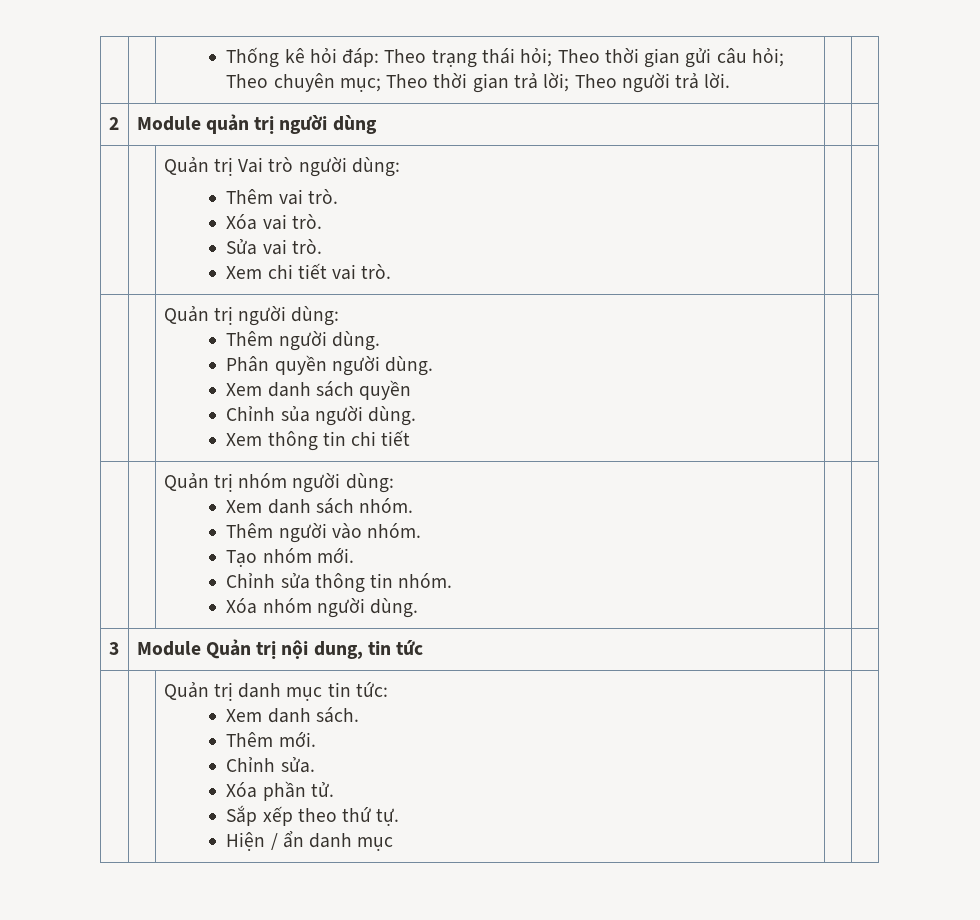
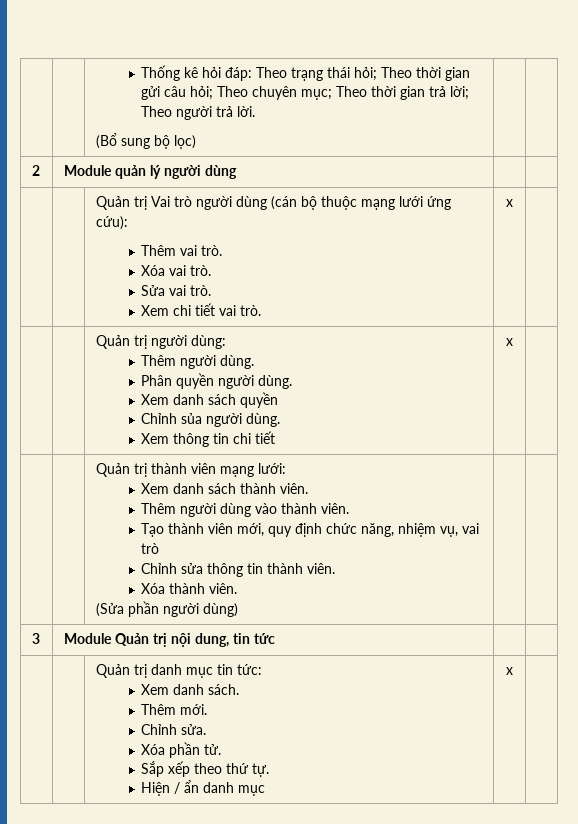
- | | Thống kê hỏi đáp: Theo trạng thái hỏi; Theo thời gian gửi câu hỏi; Theo chuyên mục; Theo thời gian trả lời; Theo người trả lời. | |
+ | | Thống kê hỏi đáp: Theo trạng thái hỏi; Theo thời gian gửi câu hỏi; Theo chuyên mục; Theo thời gian trả lời; Theo người trả lời.
+ (Bổ sung bộ lọc) | |
- 2 | Module quản trị người dùng | |
+ 2 | Module quản lý người dùng | |
- | | Quản trị Vai trò người dùng:
+ | | Quản trị Vai trò người dùng (cán bộ thuộc mạng lưới ứng cứu):
  Thêm vai trò.
  Xóa vai trò.
  Sửa vai trò.
- Xem chi tiết vai trò. | |
+ Xem chi tiết vai trò. | x |
  | | Quản trị người dùng:
  Thêm người dùng.
  Phân quyền người dùng.
  Xem danh sách quyền
  Chỉnh sủa người dùng.
- Xem thông tin chi tiết | |
- | | Quản trị nhóm người dùng:
- Xem danh sách nhóm.
- Thêm người vào nhóm.
- Tạo nhóm mới.
- Chỉnh sửa thông tin nhóm.
- Xóa nhóm người dùng. | |
+ Xem thông tin chi tiết | x |
+ | | Quản trị thành viên mạng lưới:
+ Xem danh sách thành viên.
+ Thêm người dùng vào thành viên.
+ Tạo thành viên mới, quy định chức năng, nhiệm vụ, vai trò
+ Chỉnh sửa thông tin thành viên.
+ Xóa thành viên.
+ (Sửa phần người dùng)
  | | Quản trị danh mục tin tức:
  Xem danh sách.
  Thêm mới.
  Chỉnh sửa.
  Xóa phần tử.
  Sắp xếp theo thứ tự.
- Hiện / ẩn danh mục | |
+ Hiện / ẩn danh mục | x |

